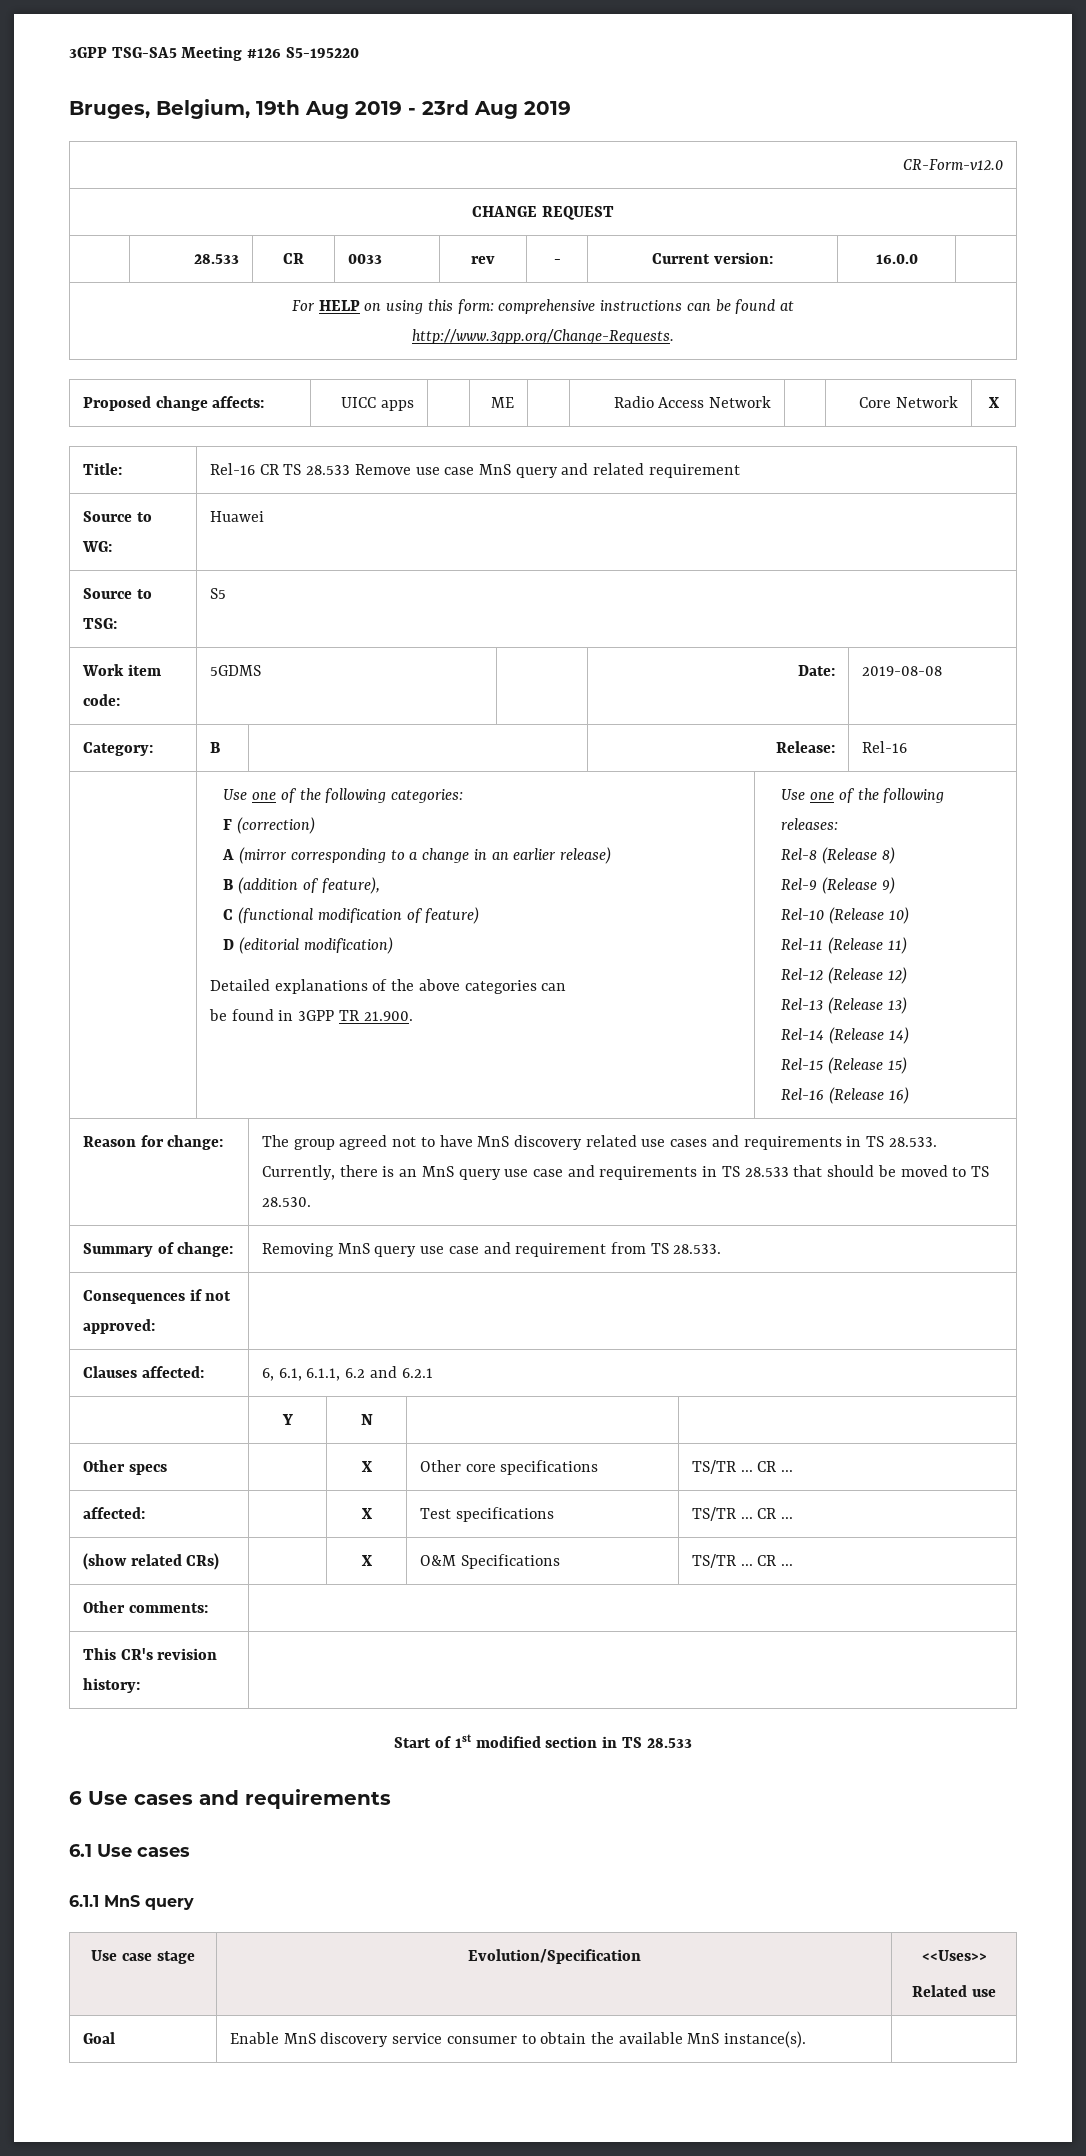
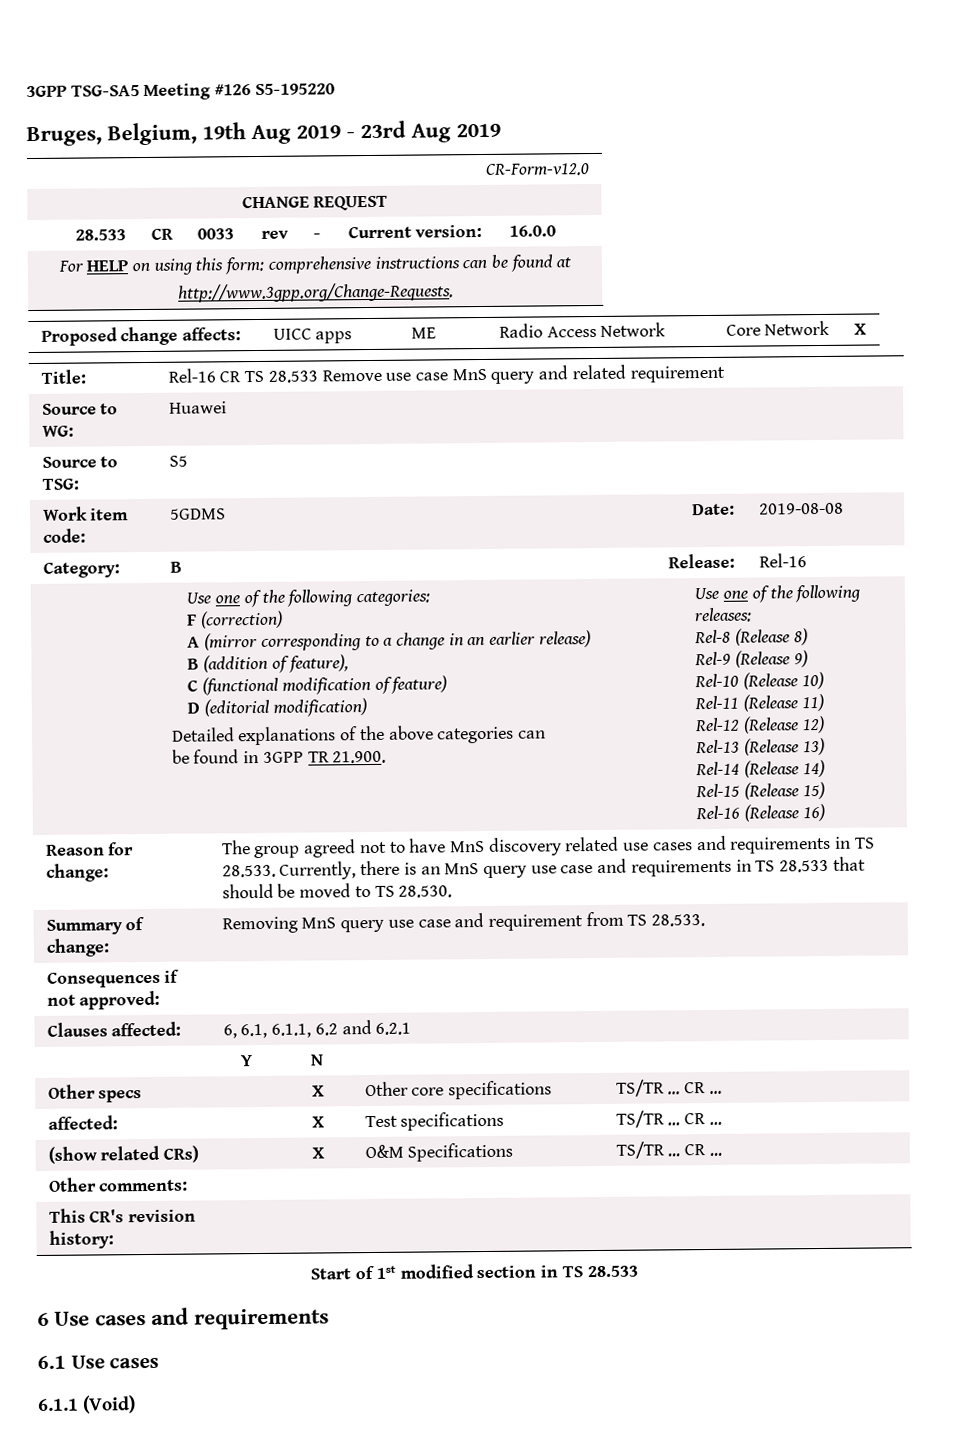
- 6.1.1 MnS query
- Use case stage | Evolution/Specification | <<Uses>>
- Related use
- Goal | Enable MnS discovery service consumer to obtain the available MnS instance(s). |
+ 6.1.1 (Void)

